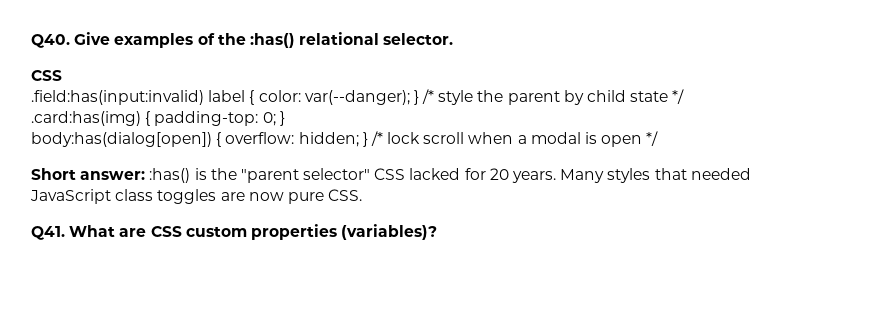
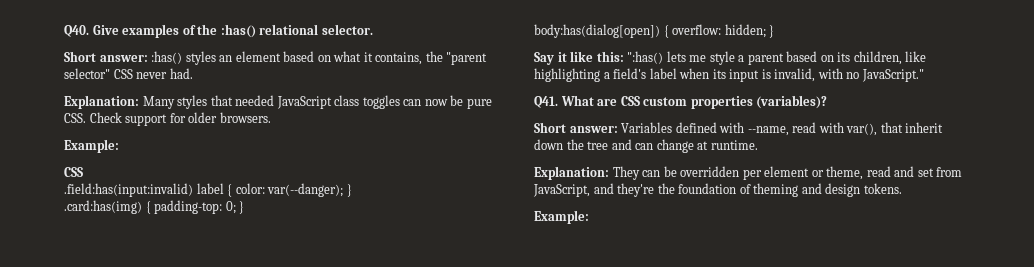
+ Short answer: :has() styles an element based on what it contains, the "parent selector" CSS never had.
+ Explanation: Many styles that needed JavaScript class toggles can now be pure CSS. Check support for older browsers.
+ Example:
- .field:has(input:invalid) label { color: var(--danger); } /* style the parent by child state */
+ .field:has(input:invalid) label { color: var(--danger); }
- body:has(dialog[open]) { overflow: hidden; } /* lock scroll when a modal is open */
- Short answer: :has() is the "parent selector" CSS lacked for 20 years. Many styles that needed JavaScript class toggles are now pure CSS.
+ body:has(dialog[open]) { overflow: hidden; }
+ Say it like this: ":has() lets me style a parent based on its children, like highlighting a field's label when its input is invalid, with no JavaScript."
+ Short answer: Variables defined with --name, read with var(), that inherit down the tree and can change at runtime.
+ Explanation: They can be overridden per element or theme, read and set from JavaScript, and they're the foundation of theming and design tokens.
+ Example:

